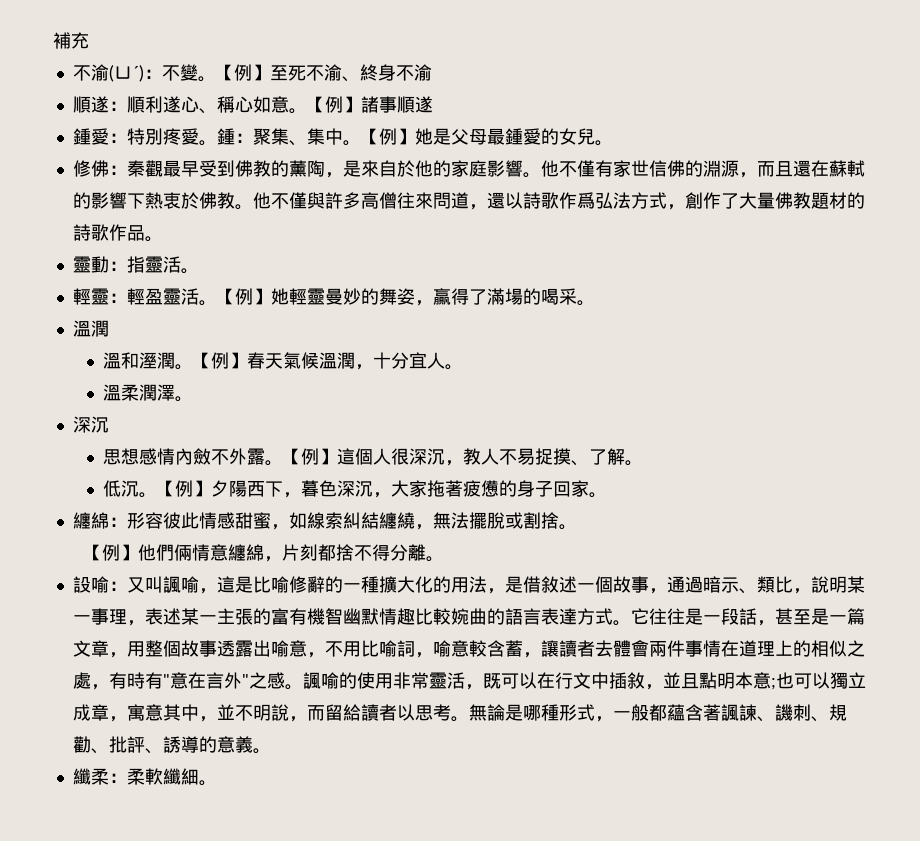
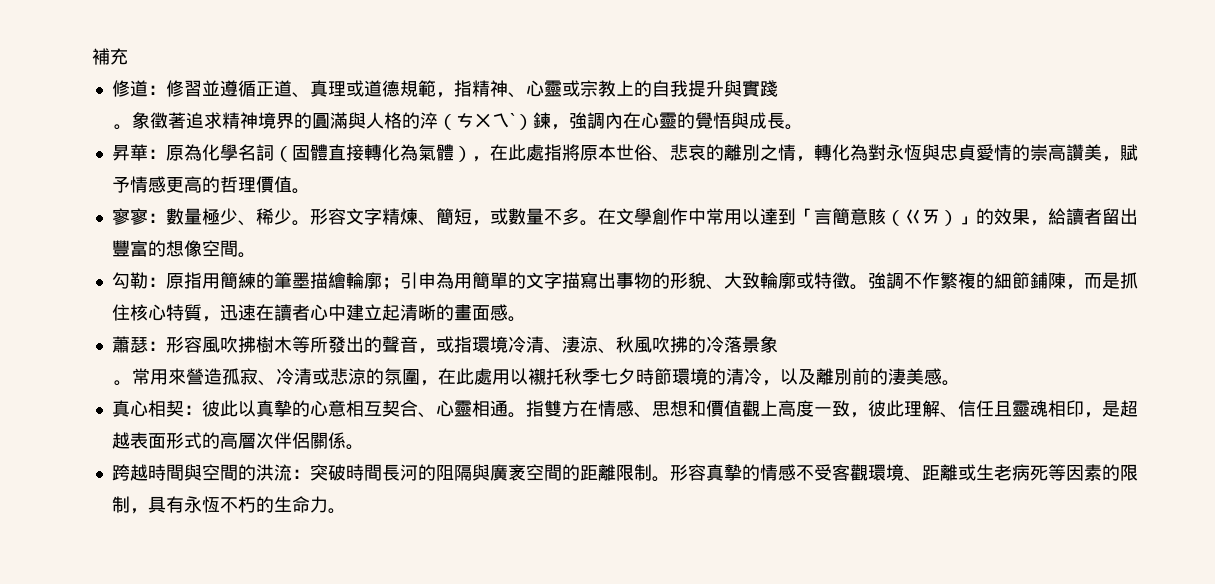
- 不渝(ㄩˊ)：不變。【例】至死不渝、終身不渝
- 順遂：順利遂心、稱心如意。【例】諸事順遂
- 鍾愛：特別疼愛。鍾：聚集、集中。【例】她是父母最鍾愛的女兒。
- 修佛：秦觀最早受到佛教的薰陶，是來自於他的家庭影響。他不僅有家世信佛的淵源，而且還在蘇軾的影響下熱衷於佛教。他不僅與許多高僧往來問道，還以詩歌作爲弘法方式，創作了大量佛教題材的詩歌作品。
- 靈動：指靈活。
- 輕靈：輕盈靈活。【例】她輕靈曼妙的舞姿，贏得了滿場的喝采。
- 溫潤
- 溫和溼潤。【例】春天氣候溫潤，十分宜人。
- 溫柔潤澤。
- 深沉
- 思想感情內斂不外露。【例】這個人很深沉，教人不易捉摸、了解。
- 低沉。【例】夕陽西下，暮色深沉，大家拖著疲憊的身子回家。
- 纏綿：形容彼此情感甜蜜，如線索糾結纏繞，無法擺脫或割捨。
- 【例】他們倆情意纏綿，片刻都捨不得分離。
- 設喻：又叫諷喻，這是比喻修辭的一種擴大化的用法，是借敘述一個故事，通過暗示、類比，說明某一事理，表述某一主張的富有機智幽默情趣比較婉曲的語言表達方式。它往往是一段話，甚至是一篇文章，用整個故事透露出喻意，不用比喻詞，喻意較含蓄，讓讀者去體會兩件事情在道理上的相似之處，有時有"意在言外"之感。諷喻的使用非常靈活，既可以在行文中插敘，並且點明本意;也可以獨立成章，寓意其中，並不明說，而留給讀者以思考。無論是哪種形式，一般都蘊含著諷諫、譏刺、規勸、批評、誘導的意義。
- 纖柔：柔軟纖細。
+ 修道：修習並遵循正道、真理或道德規範，指精神、心靈或宗教上的自我提升與實踐
+ 。象徵著追求精神境界的圓滿與人格的淬（ㄘㄨㄟˋ）鍊，強調內在心靈的覺悟與成長。
+ 昇華：原為化學名詞（固體直接轉化為氣體），在此處指將原本世俗、悲哀的離別之情，轉化為對永恆與忠貞愛情的崇高讚美，賦予情感更高的哲理價值。
+ 寥寥：數量極少、稀少。形容文字精煉、簡短，或數量不多。在文學創作中常用以達到「言簡意賅（ㄍㄞ）」的效果，給讀者留出豐富的想像空間。
+ 勾勒：原指用簡練的筆墨描繪輪廓；引申為用簡單的文字描寫出事物的形貌、大致輪廓或特徵。強調不作繁複的細節鋪陳，而是抓住核心特質，迅速在讀者心中建立起清晰的畫面感。
+ 蕭瑟：形容風吹拂樹木等所發出的聲音，或指環境冷清、淒涼、秋風吹拂的冷落景象
+ 。常用來營造孤寂、冷清或悲涼的氛圍，在此處用以襯托秋季七夕時節環境的清冷，以及離別前的淒美感。
+ 真心相契：彼此以真摯的心意相互契合、心靈相通。指雙方在情感、思想和價值觀上高度一致，彼此理解、信任且靈魂相印，是超越表面形式的高層次伴侶關係。
+ 跨越時間與空間的洪流：突破時間長河的阻隔與廣袤空間的距離限制。形容真摯的情感不受客觀環境、距離或生老病死等因素的限制，具有永恆不朽的生命力。

